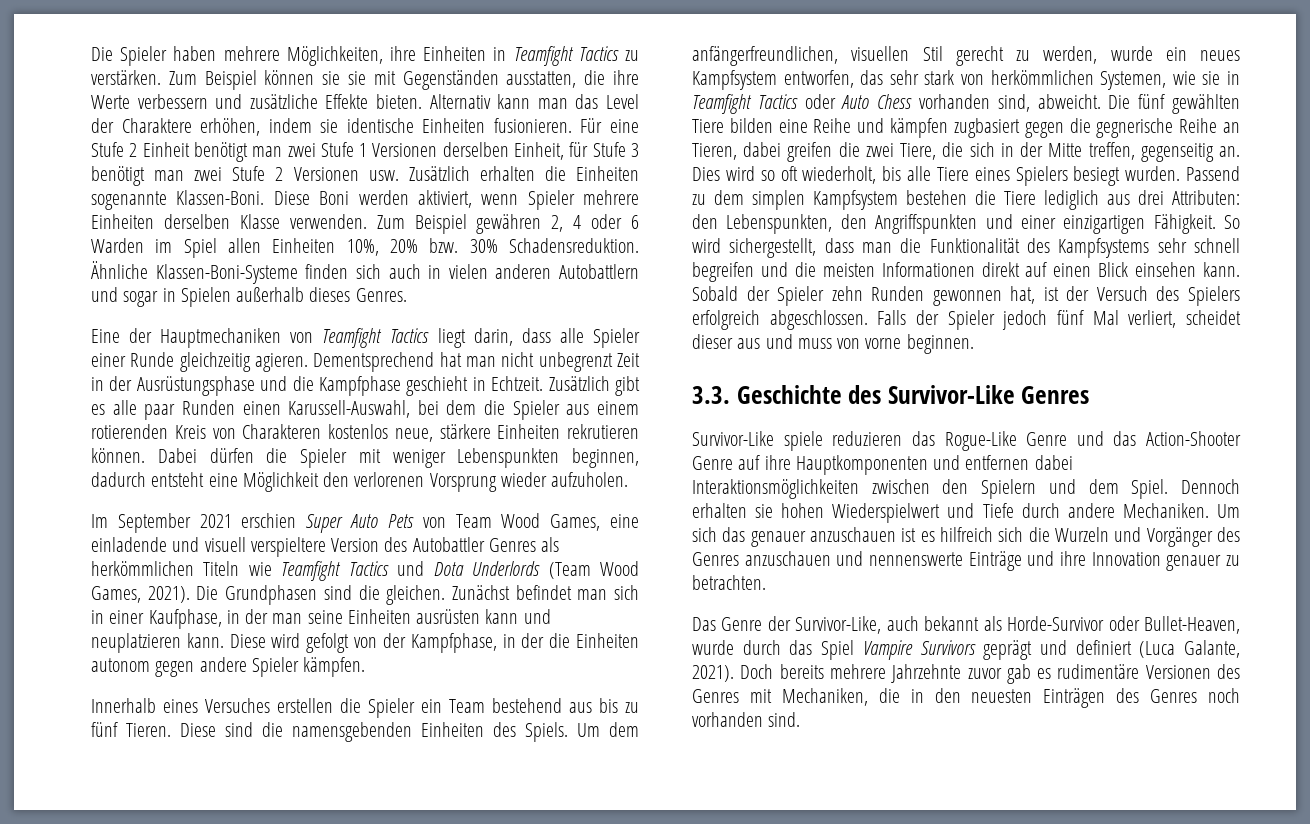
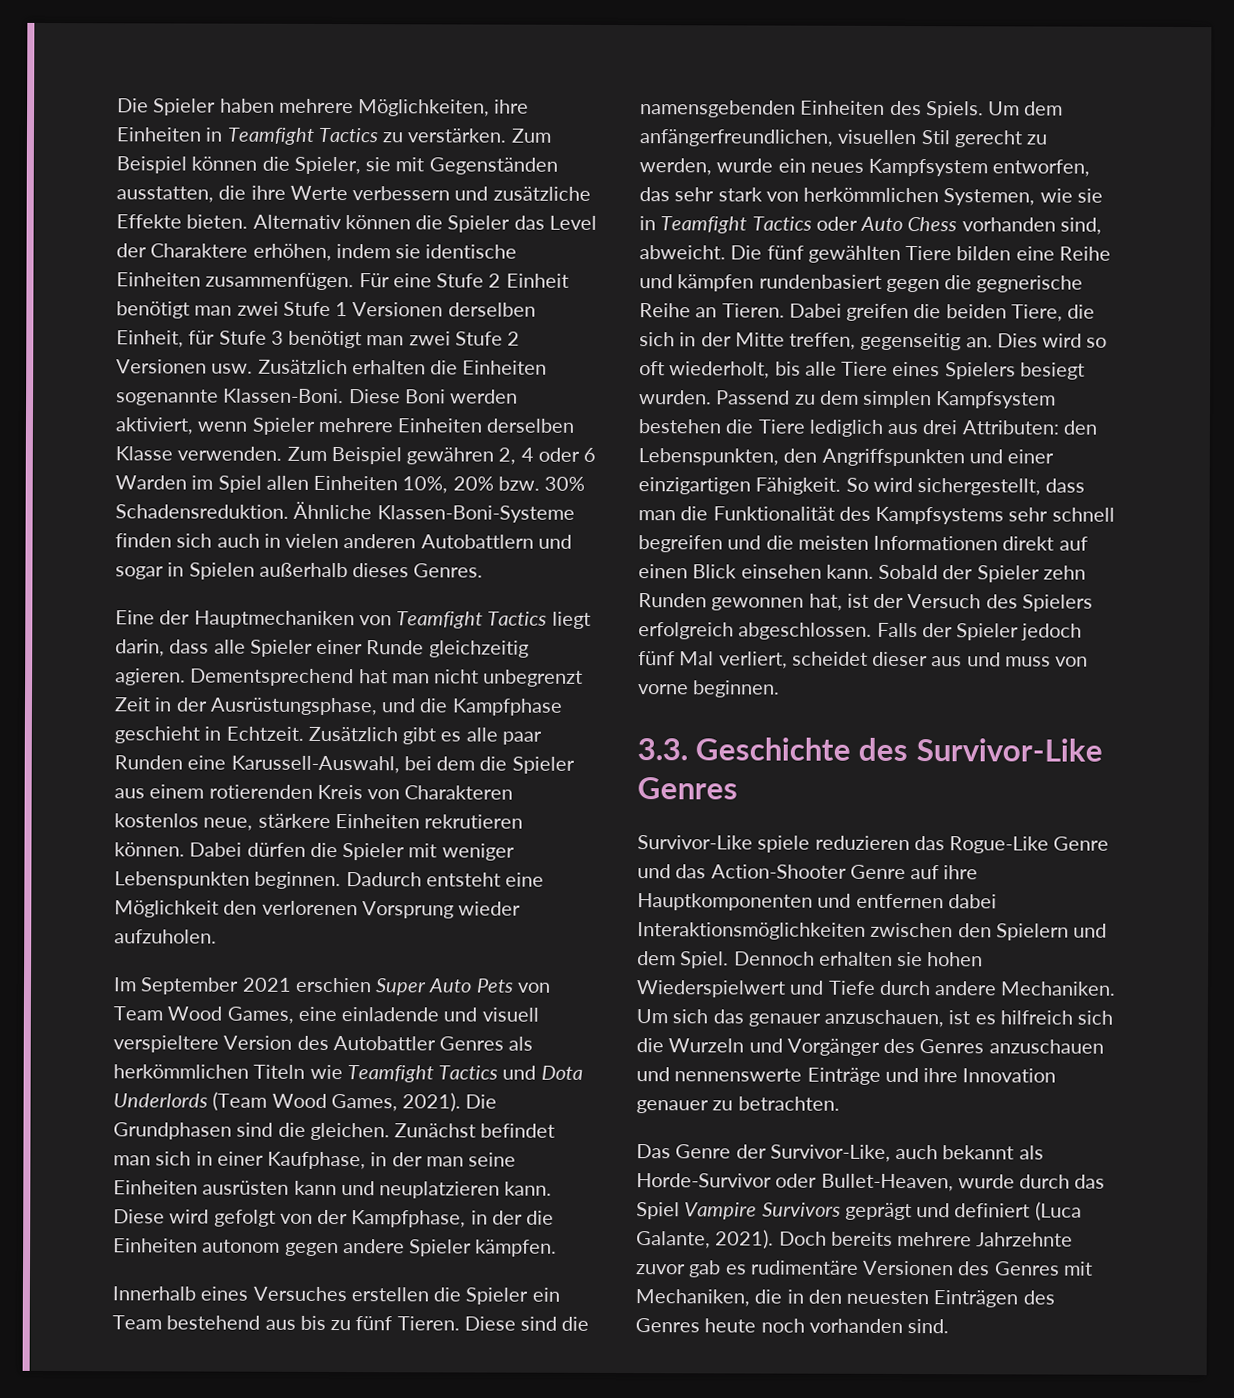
- Zum Beispiel können sie sie mit Gegenständen ausstatten, die ihre Werte verbessern und zusätzliche Effekte bieten.
+ Zum Beispiel können die Spieler, sie mit Gegenständen ausstatten, die ihre Werte verbessern und zusätzliche Effekte bieten.
- Alternativ kann man das Level der Charaktere erhöhen, indem sie identische Einheiten fusionieren.
+ Alternativ können die Spieler das Level der Charaktere erhöhen, indem sie identische Einheiten zusammenfügen.
- Dementsprechend hat man nicht unbegrenzt Zeit in der Ausrüstungsphase und die Kampfphase geschieht in Echtzeit.
+ Dementsprechend hat man nicht unbegrenzt Zeit in der Ausrüstungsphase, und die Kampfphase geschieht in Echtzeit.
- Zusätzlich gibt es alle paar Runden einen Karussell-Auswahl, bei dem die Spieler aus einem rotierenden Kreis von Charakteren kostenlos neue, stärkere Einheiten rekrutieren können.
+ Zusätzlich gibt es alle paar Runden eine Karussell-Auswahl, bei dem die Spieler aus einem rotierenden Kreis von Charakteren kostenlos neue, stärkere Einheiten rekrutieren können.
- Dabei dürfen die Spieler mit weniger Lebenspunkten beginnen, dadurch entsteht eine Möglichkeit den verlorenen Vorsprung wieder aufzuholen.
+ Dabei dürfen die Spieler mit weniger Lebenspunkten beginnen. Dadurch entsteht eine Möglichkeit den verlorenen Vorsprung wieder aufzuholen.
- Die fünf gewählten Tiere bilden eine Reihe und kämpfen zugbasiert gegen die gegnerische Reihe an Tieren, dabei greifen die zwei Tiere, die sich in der Mitte treffen, gegenseitig an.
+ Die fünf gewählten Tiere bilden eine Reihe und kämpfen rundenbasiert gegen die gegnerische Reihe an Tieren. Dabei greifen die beiden Tiere, die sich in der Mitte treffen, gegenseitig an.
- Um sich das genauer anzuschauen ist es hilfreich sich die Wurzeln und Vorgänger des Genres anzuschauen und nennenswerte Einträge und ihre Innovation genauer zu betrachten.
+ Um sich das genauer anzuschauen, ist es hilfreich sich die Wurzeln und Vorgänger des Genres anzuschauen und nennenswerte Einträge und ihre Innovation genauer zu betrachten.
- Doch bereits mehrere Jahrzehnte zuvor gab es rudimentäre Versionen des Genres mit Mechaniken, die in den neuesten Einträgen des Genres noch vorhanden sind.
+ Doch bereits mehrere Jahrzehnte zuvor gab es rudimentäre Versionen des Genres mit Mechaniken, die in den neuesten Einträgen des Genres heute noch vorhanden sind.

